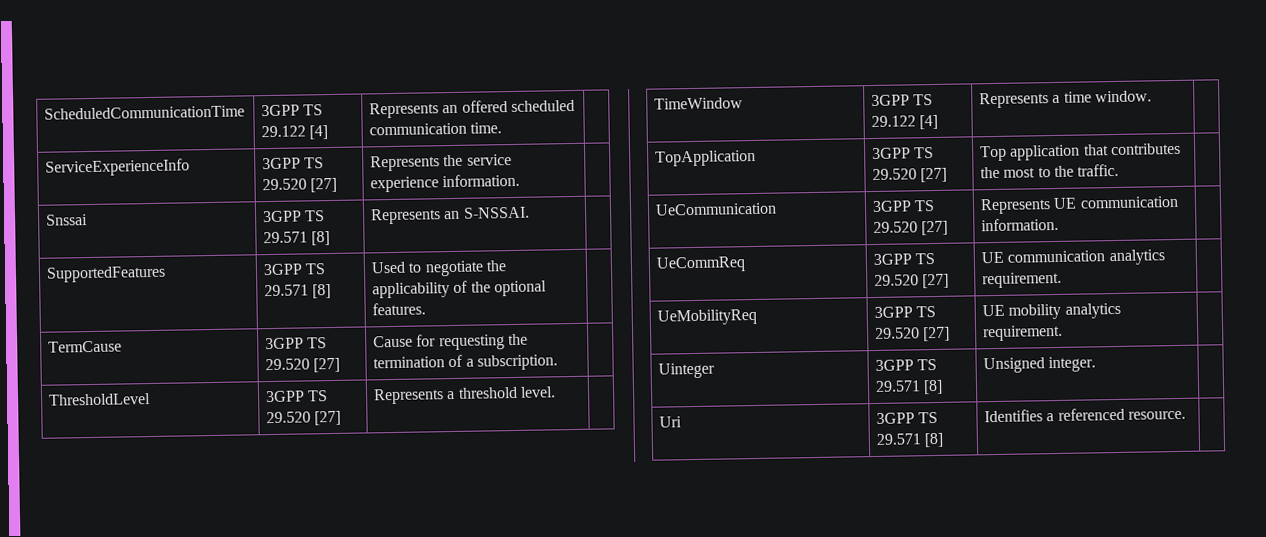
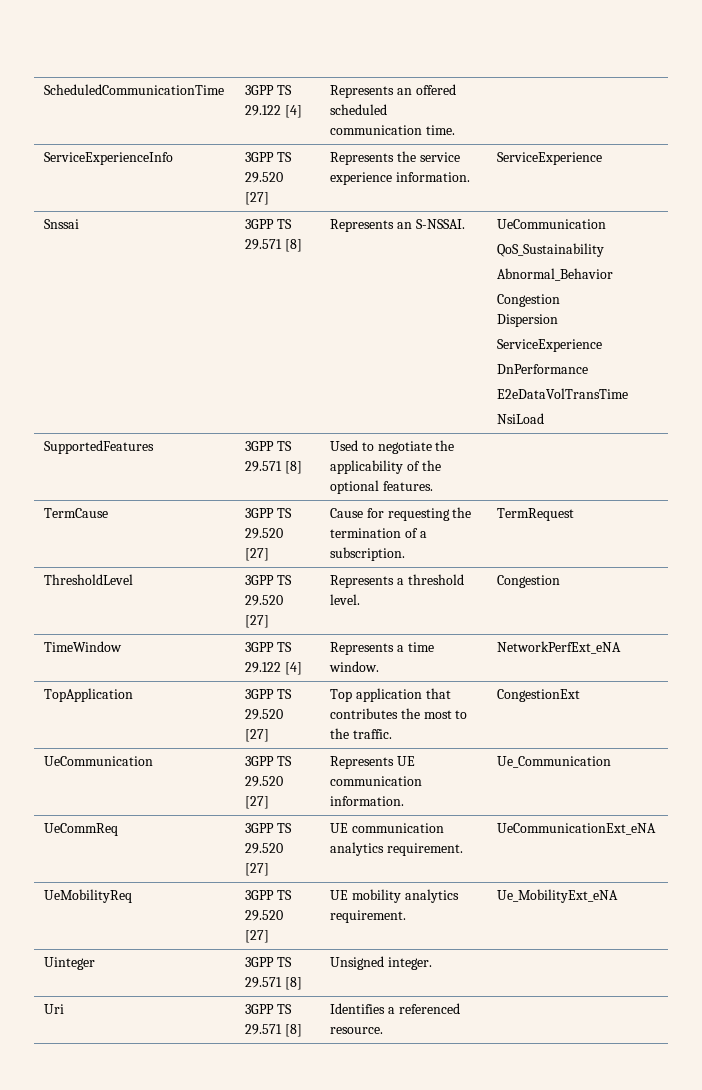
- ServiceExperienceInfo | 3GPP TS 29.520 [27] | Represents the service experience information. |
+ ServiceExperienceInfo | 3GPP TS 29.520 [27] | Represents the service experience information. | ServiceExperience
- Snssai | 3GPP TS 29.571 [8] | Represents an S-NSSAI. |
+ Snssai | 3GPP TS 29.571 [8] | Represents an S-NSSAI. | UeCommunication
+ QoS_Sustainability
+ Abnormal_Behavior
+ Congestion
+ Dispersion
+ ServiceExperience
+ DnPerformance
+ E2eDataVolTransTime
+ NsiLoad
- TermCause | 3GPP TS 29.520 [27] | Cause for requesting the termination of a subscription. |
+ TermCause | 3GPP TS 29.520 [27] | Cause for requesting the termination of a subscription. | TermRequest
- ThresholdLevel | 3GPP TS 29.520 [27] | Represents a threshold level. |
+ ThresholdLevel | 3GPP TS 29.520 [27] | Represents a threshold level. | Congestion
- TimeWindow | 3GPP TS 29.122 [4] | Represents a time window. |
+ TimeWindow | 3GPP TS 29.122 [4] | Represents a time window. | NetworkPerfExt_eNA
- TopApplication | 3GPP TS 29.520 [27] | Top application that contributes the most to the traffic. |
+ TopApplication | 3GPP TS 29.520 [27] | Top application that contributes the most to the traffic. | CongestionExt
- UeCommunication | 3GPP TS 29.520 [27] | Represents UE communication information. |
+ UeCommunication | 3GPP TS 29.520 [27] | Represents UE communication information. | Ue_Communication
- UeCommReq | 3GPP TS 29.520 [27] | UE communication analytics requirement. |
+ UeCommReq | 3GPP TS 29.520 [27] | UE communication analytics requirement. | UeCommunicationExt_eNA
- UeMobilityReq | 3GPP TS 29.520 [27] | UE mobility analytics requirement. |
+ UeMobilityReq | 3GPP TS 29.520 [27] | UE mobility analytics requirement. | Ue_MobilityExt_eNA

